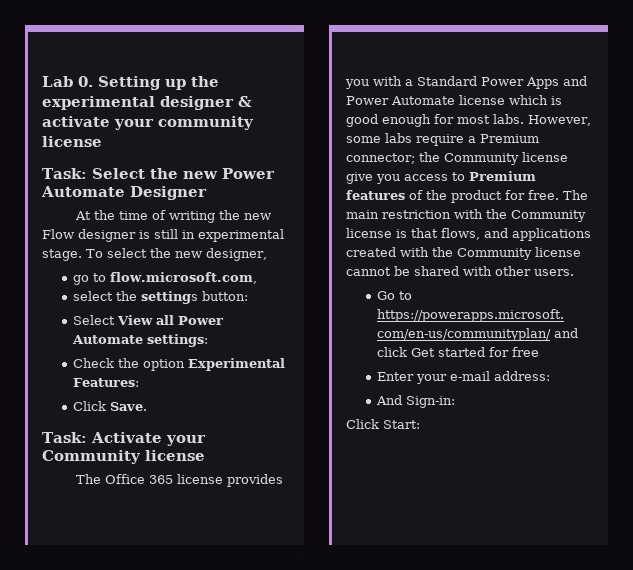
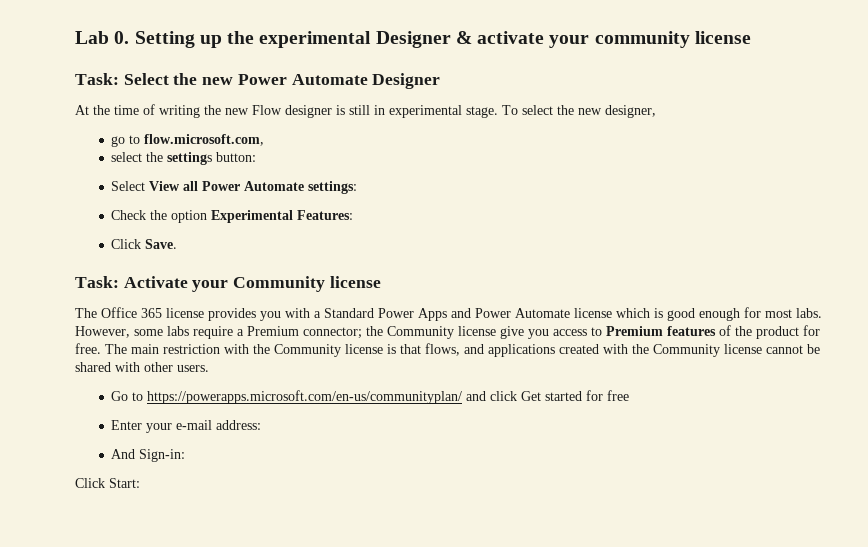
- Lab 0. Setting up the experimental designer & activate your community license
+ Lab 0. Setting up the experimental Designer & activate your community license

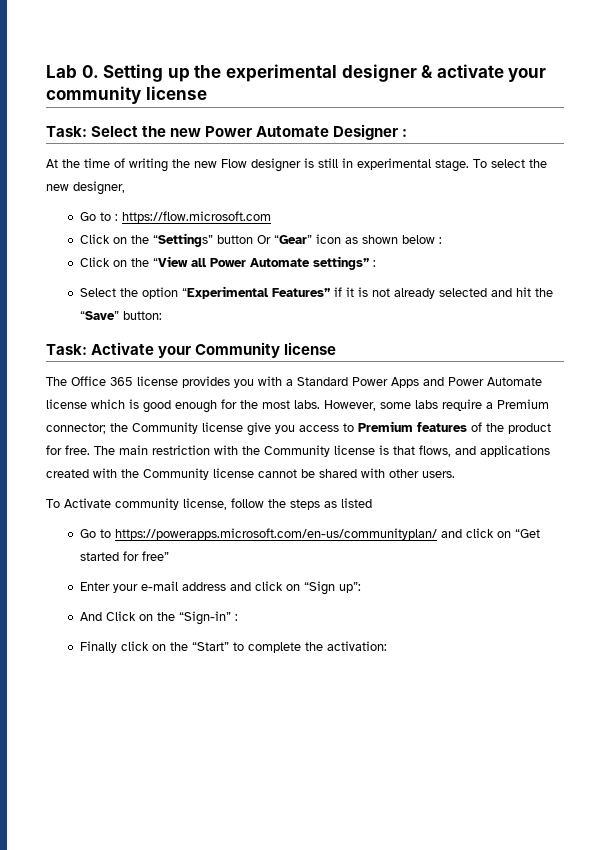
- Lab 0. Setting up the experimental Designer & activate your community license
+ Lab 0. Setting up the experimental designer & activate your community license
- Task: Select the new Power Automate Designer
+ Task: Select the new Power Automate Designer :
- go to flow.microsoft.com,
- select the settings button:
- Select View all Power Automate settings:
- Check the option Experimental Features:
- Click Save.
+ Go to : https://flow.microsoft.com
+ Click on the “Settings” button Or “Gear” icon as shown below :
+ Click on the “View all Power Automate settings” :
+ Select the option “Experimental Features” if it is not already selected and hit the “Save” button:
- The Office 365 license provides you with a Standard Power Apps and Power Automate license which is good enough for most labs.
+ The Office 365 license provides you with a Standard Power Apps and Power Automate license which is good enough for the most labs.
+ To Activate community license, follow the steps as listed
- Go to https://powerapps.microsoft.com/en-us/communityplan/ and click Get started for free
+ Go to https://powerapps.microsoft.com/en-us/communityplan/ and click on “Get started for free”
- Enter your e-mail address:
- And Sign-in:
- Click Start:
+ Enter your e-mail address and click on “Sign up”:
+ And Click on the “Sign-in” :
+ Finally click on the “Start” to complete the activation:

